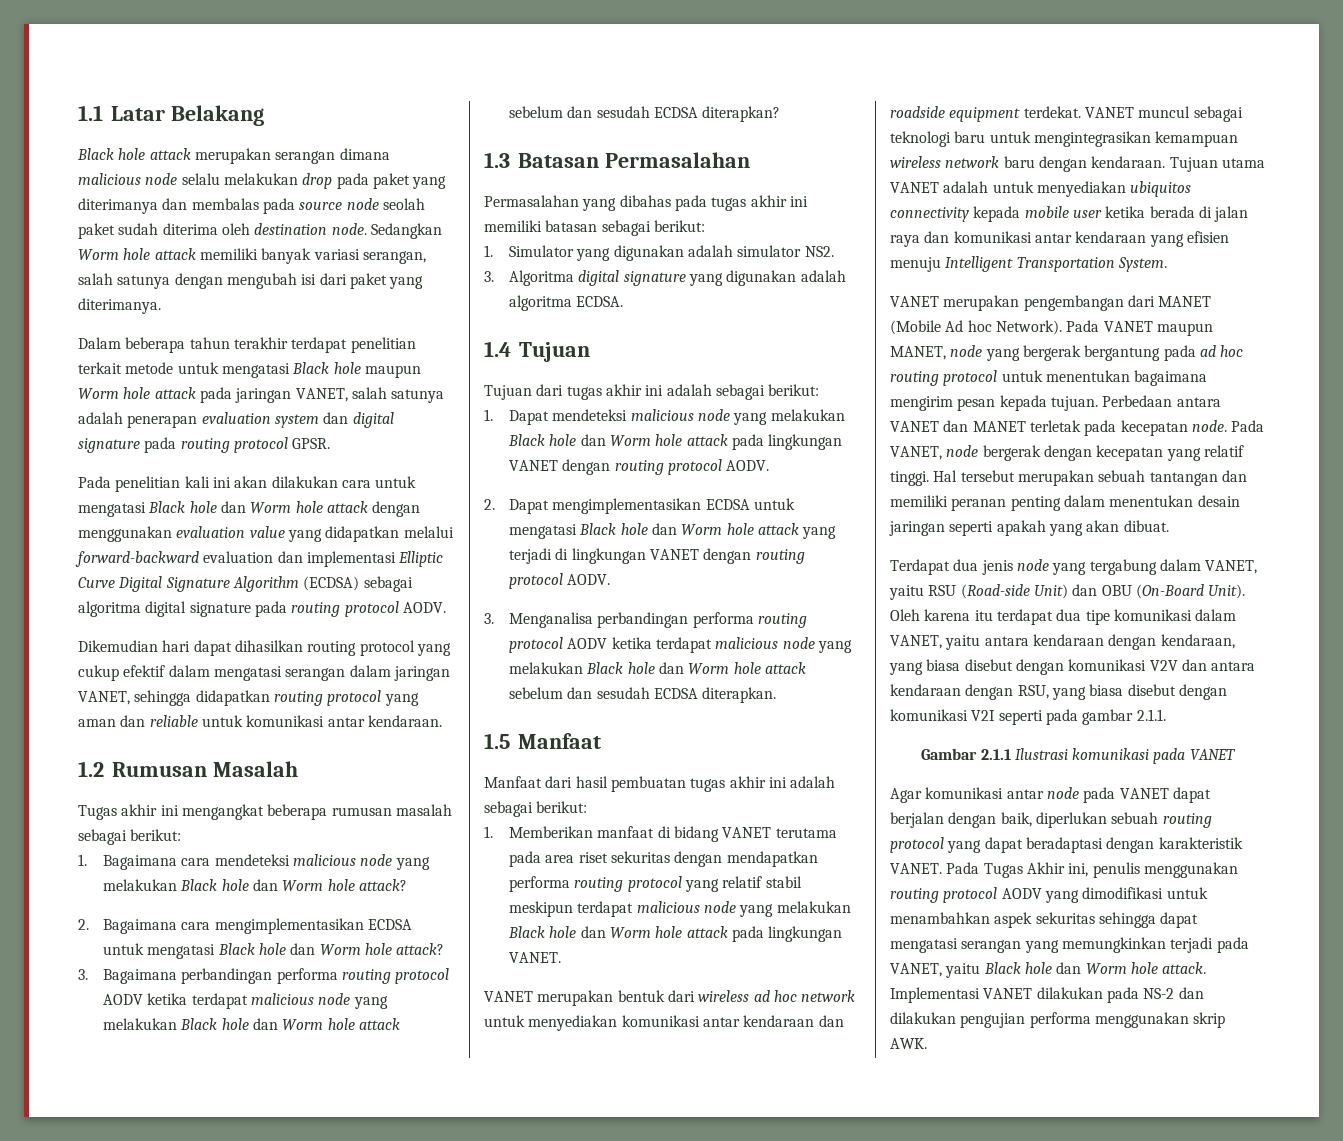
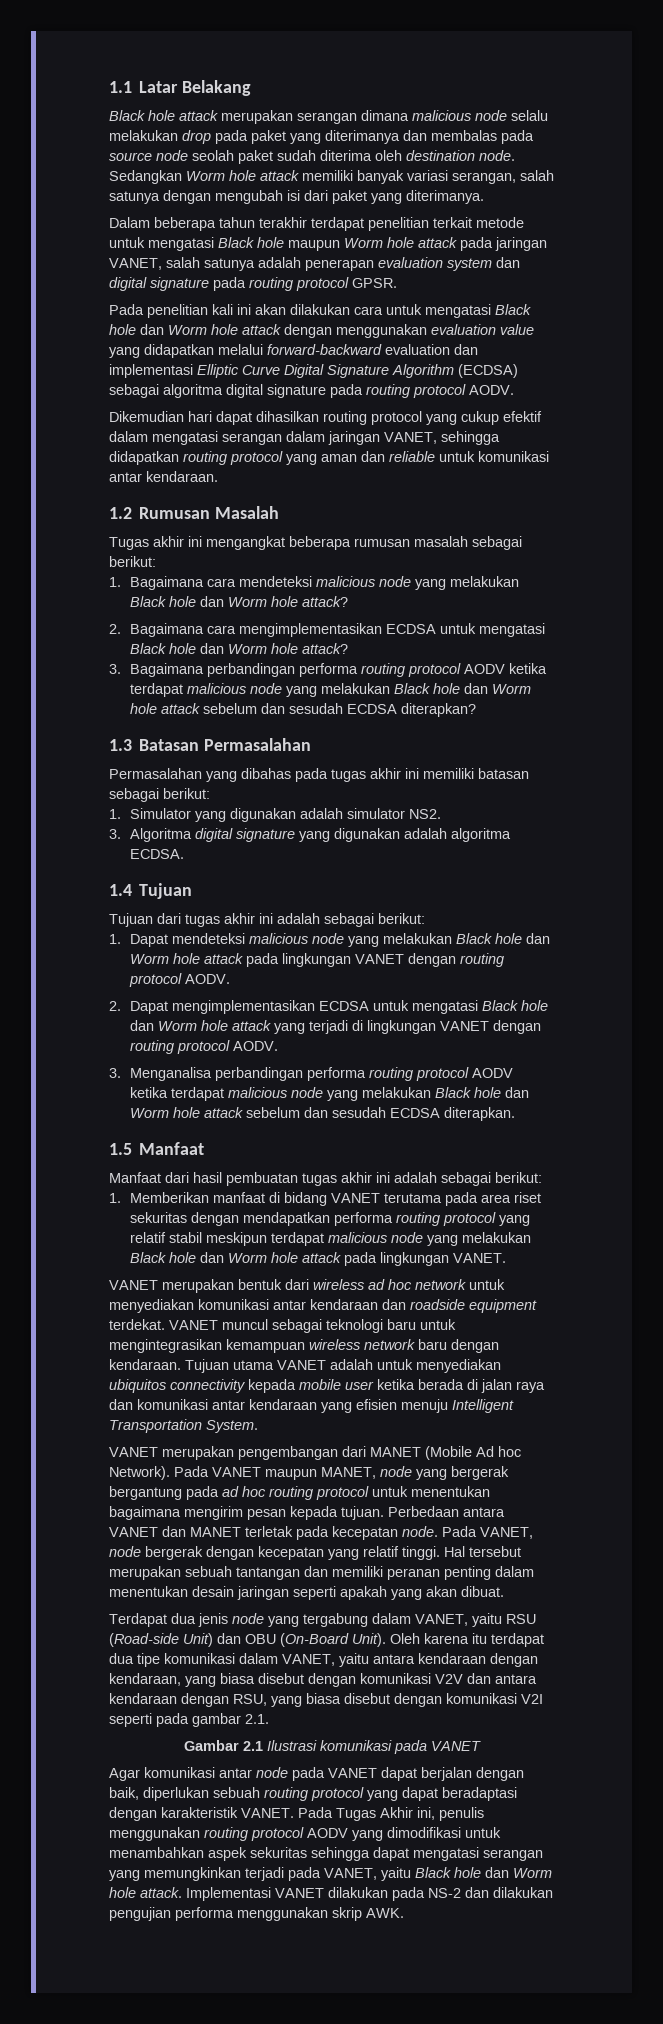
- Oleh karena itu terdapat dua tipe komunikasi dalam VANET, yaitu antara kendaraan dengan kendaraan, yang biasa disebut dengan komunikasi V2V dan antara kendaraan dengan RSU, yang biasa disebut dengan komunikasi V2I seperti pada gambar 2.1.1.
+ Oleh karena itu terdapat dua tipe komunikasi dalam VANET, yaitu antara kendaraan dengan kendaraan, yang biasa disebut dengan komunikasi V2V dan antara kendaraan dengan RSU, yang biasa disebut dengan komunikasi V2I seperti pada gambar 2.1.
- Gambar 2.1.1 Ilustrasi komunikasi pada VANET
+ Gambar 2.1 Ilustrasi komunikasi pada VANET

